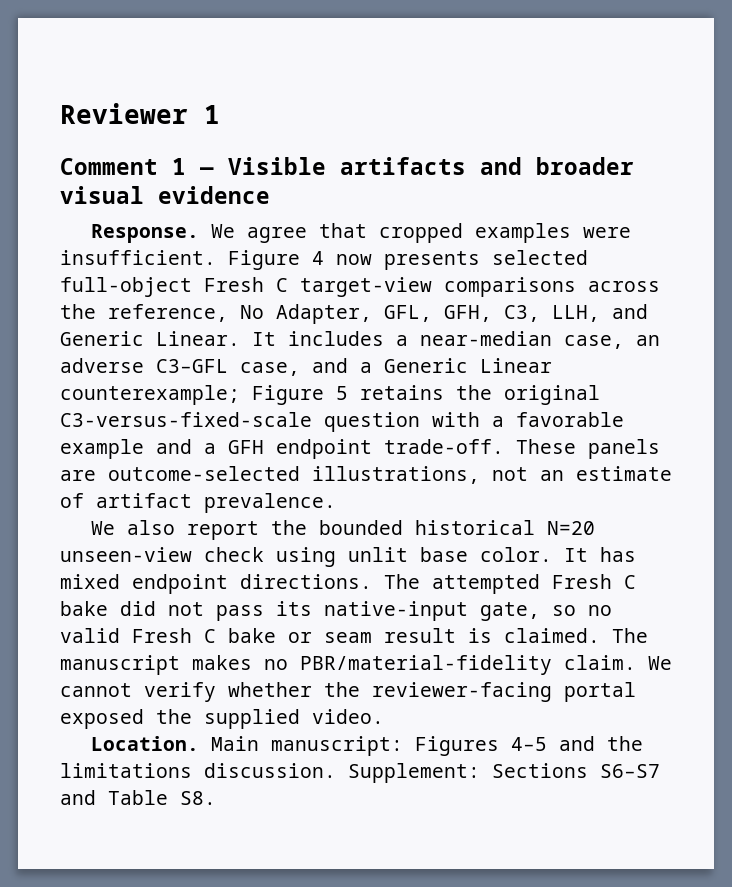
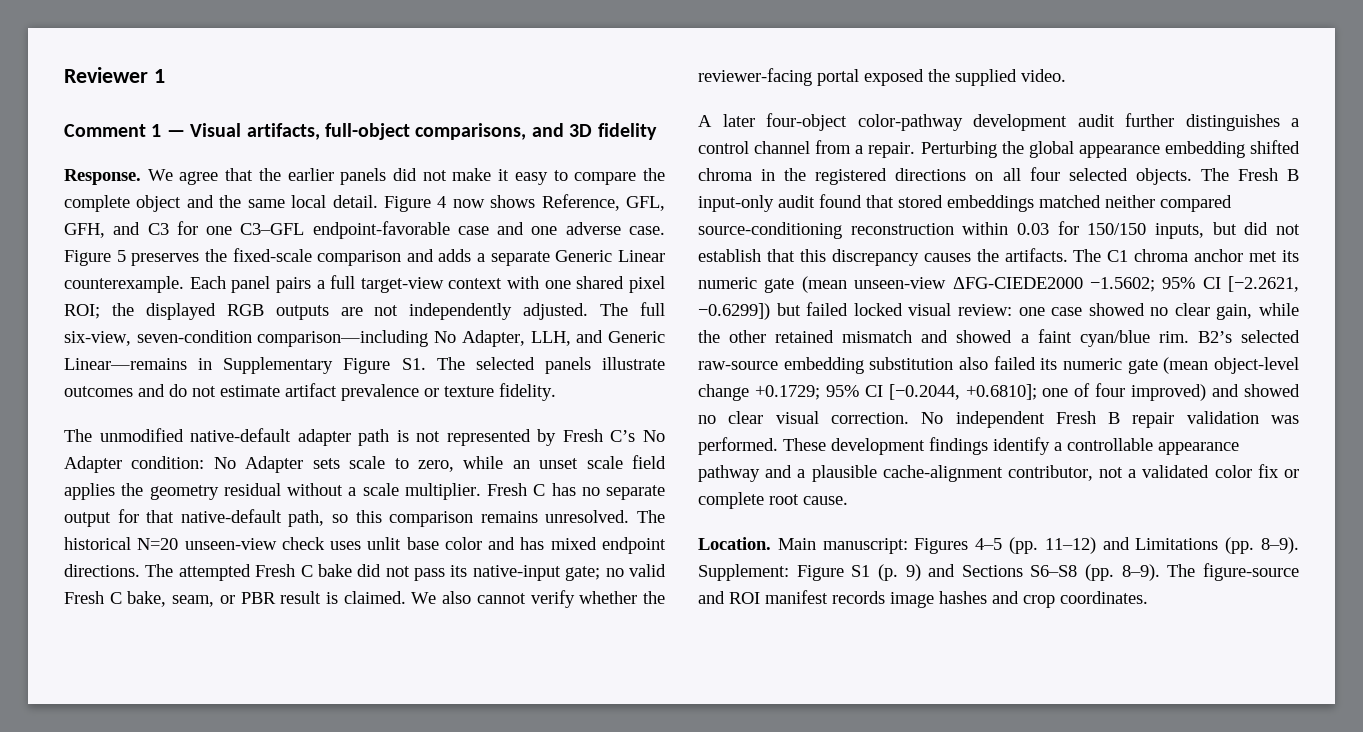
- Comment 1 — Visible artifacts and broader visual evidence
- Response. We agree that cropped examples were insufficient. Figure 4 now presents selected full-object Fresh C target-view comparisons across the reference, No Adapter, GFL, GFH, C3, LLH, and Generic Linear. It includes a near-median case, an adverse C3–GFL case, and a Generic Linear counterexample; Figure 5 retains the original C3-versus-fixed-scale question with a favorable example and a GFH endpoint trade-off. These panels are outcome-selected illustrations, not an estimate of artifact prevalence.
- We also report the bounded historical N=20 unseen-view check using unlit base color. It has mixed endpoint directions.
+ Comment 1 — Visual artifacts, full-object comparisons, and 3D fidelity
+ Response. We agree that the earlier panels did not make it easy to compare the complete object and the same local detail. Figure 4 now shows Reference, GFL, GFH, and C3 for one C3–GFL endpoint-favorable case and one adverse case. Figure 5 preserves the fixed-scale comparison and adds a separate Generic Linear counterexample. Each panel pairs a full target-view context with one shared pixel ROI; the displayed RGB outputs are not independently adjusted. The full six-view, seven-condition comparison—including No Adapter, LLH, and Generic Linear—remains in Supplementary Figure S1. The selected panels illustrate outcomes and do not estimate artifact prevalence or texture fidelity.
+ The unmodified native-default adapter path is not represented by Fresh C’s No Adapter condition: No Adapter sets scale to zero, while an unset scale field applies the geometry residual without a scale multiplier. Fresh C has no separate output for that native-default path, so this comparison remains unresolved. The historical N=20 unseen-view check uses unlit base color and has mixed endpoint directions.
- The attempted Fresh C bake did not pass its native-input gate, so no valid Fresh C bake or seam result is claimed. The manuscript makes no PBR/material-fidelity claim. We cannot verify whether the reviewer-facing portal exposed the supplied video.
+ The attempted Fresh C bake did not pass its native-input gate; no valid Fresh C bake, seam, or PBR result is claimed. We also cannot verify whether the reviewer-facing portal exposed the supplied video.
+ A later four-object color-pathway development audit further distinguishes a control channel from a repair. Perturbing the global appearance embedding shifted chroma in the registered directions on all four selected objects. The Fresh B input-only audit found that stored embeddings matched neither compared source-conditioning reconstruction within 0.03 for 150/150 inputs, but did not establish that this discrepancy causes the artifacts. The C1 chroma anchor met its numeric gate (mean unseen-view ΔFG-CIEDE2000 −1.5602; 95% CI [−2.2621, −0.6299]) but failed locked visual review: one case showed no clear gain, while the other retained mismatch and showed a faint cyan/blue rim. B2’s selected raw-source embedding substitution also failed its numeric gate (mean object-level change +0.1729; 95% CI [−0.2044, +0.6810]; one of four improved) and showed no clear visual correction. No independent Fresh B repair validation was performed. These development findings identify a controllable appearance pathway and a plausible cache-alignment contributor, not a validated color fix or complete root cause.
- Main manuscript: Figures 4–5 and the limitations discussion. Supplement: Sections S6–S7 and Table S8.
+ Main manuscript: Figures 4–5 (pp. 11–12) and Limitations (pp. 8–9). Supplement: Figure S1 (p. 9) and Sections S6–S8 (pp. 8–9). The figure-source and ROI manifest records image hashes and crop coordinates.

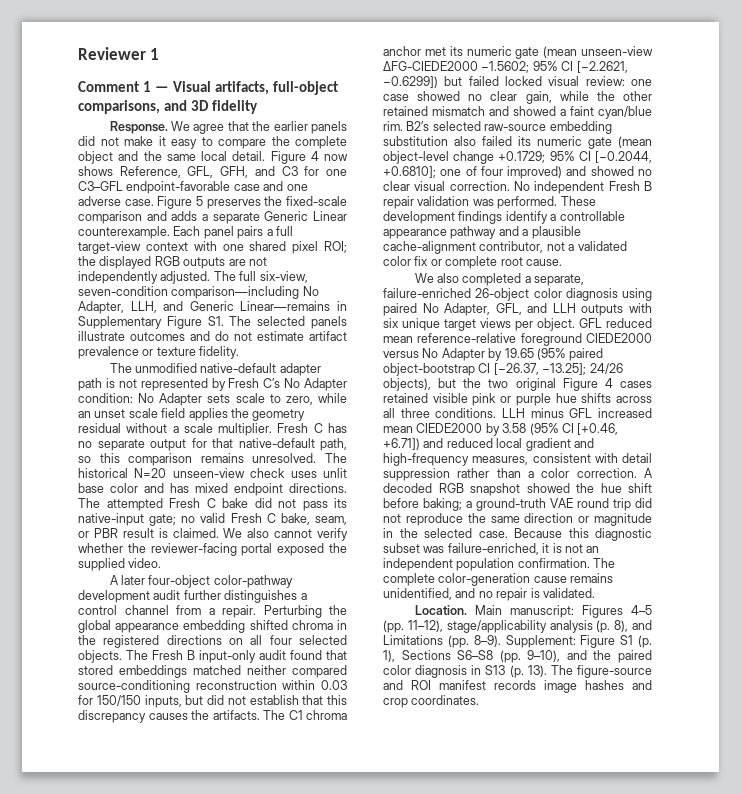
+ We also completed a separate, failure-enriched 26-object color diagnosis using paired No Adapter, GFL, and LLH outputs with six unique target views per object. GFL reduced mean reference-relative foreground CIEDE2000 versus No Adapter by 19.65 (95% paired object-bootstrap CI [−26.37, −13.25]; 24/26 objects), but the two original Figure 4 cases retained visible pink or purple hue shifts across all three conditions. LLH minus GFL increased mean CIEDE2000 by 3.58 (95% CI [+0.46, +6.71]) and reduced local gradient and high-frequency measures, consistent with detail suppression rather than a color correction. A decoded RGB snapshot showed the hue shift before baking; a ground-truth VAE round trip did not reproduce the same direction or magnitude in the selected case. Because this diagnostic subset was failure-enriched, it is not an independent population confirmation. The complete color-generation cause remains unidentified, and no repair is validated.
- Main manuscript: Figures 4–5 (pp. 11–12) and Limitations (pp. 8–9).
+ Main manuscript: Figures 4–5 (pp. 11–12), stage/applicability analysis (p. 8), and Limitations (pp. 8–9).
- Supplement: Figure S1 (p. 9) and Sections S6–S8 (pp. 8–9).
+ Supplement: Figure S1 (p. 1), Sections S6–S8 (pp. 9–10), and the paired color diagnosis in S13 (p. 13).

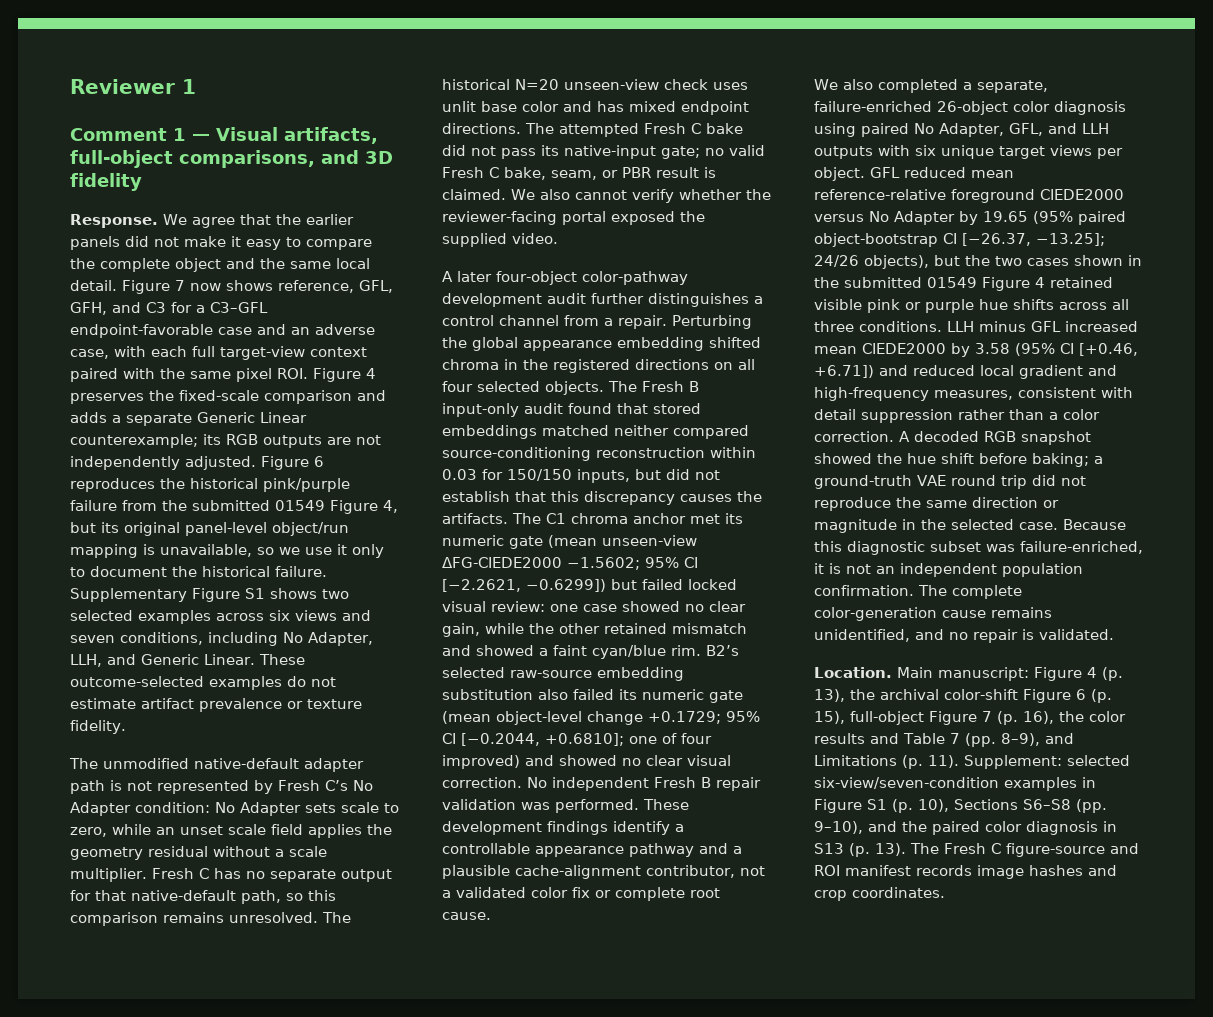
- Figure 4 now shows Reference, GFL, GFH, and C3 for one C3–GFL endpoint-favorable case and one adverse case. Figure 5 preserves the fixed-scale comparison and adds a separate Generic Linear counterexample. Each panel pairs a full target-view context with one shared pixel ROI; the displayed RGB outputs are not independently adjusted.
+ Figure 7 now shows reference, GFL, GFH, and C3 for a C3–GFL endpoint-favorable case and an adverse case, with each full target-view context paired with the same pixel ROI. Figure 4 preserves the fixed-scale comparison and adds a separate Generic Linear counterexample; its RGB outputs are not independently adjusted.
- The full six-view, seven-condition comparison—including No Adapter, LLH, and Generic Linear—remains in Supplementary Figure S1. The selected panels illustrate outcomes and do not estimate artifact prevalence or texture fidelity.
+ Figure 6 reproduces the historical pink/purple failure from the submitted 01549 Figure 4, but its original panel-level object/run mapping is unavailable, so we use it only to document the historical failure. Supplementary Figure S1 shows two selected examples across six views and seven conditions, including No Adapter, LLH, and Generic Linear. These outcome-selected examples do not estimate artifact prevalence or texture fidelity.
- GFL reduced mean reference-relative foreground CIEDE2000 versus No Adapter by 19.65 (95% paired object-bootstrap CI [−26.37, −13.25]; 24/26 objects), but the two original Figure 4 cases retained visible pink or purple hue shifts across all three conditions.
+ GFL reduced mean reference-relative foreground CIEDE2000 versus No Adapter by 19.65 (95% paired object-bootstrap CI [−26.37, −13.25]; 24/26 objects), but the two cases shown in the submitted 01549 Figure 4 retained visible pink or purple hue shifts across all three conditions.
- Main manuscript: Figures 4–5 (pp. 11–12), stage/applicability analysis (p. 8), and Limitations (pp. 8–9). Supplement: Figure S1 (p. 1), Sections S6–S8 (pp. 9–10), and the paired color diagnosis in S13 (p. 13).
+ Main manuscript: Figure 4 (p. 13), the archival color-shift Figure 6 (p. 15), full-object Figure 7 (p. 16), the color results and Table 7 (pp. 8–9), and Limitations (p. 11). Supplement: selected six-view/seven-condition examples in Figure S1 (p. 10), Sections S6–S8 (pp. 9–10), and the paired color diagnosis in S13 (p. 13).
- The figure-source and ROI manifest records image hashes and crop coordinates.
+ The Fresh C figure-source and ROI manifest records image hashes and crop coordinates.

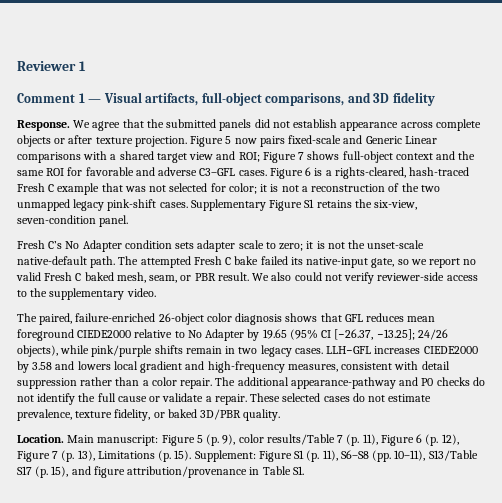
- We agree that the earlier panels did not make it easy to compare the complete object and the same local detail. Figure 7 now shows reference, GFL, GFH, and C3 for a C3–GFL endpoint-favorable case and an adverse case, with each full target-view context paired with the same pixel ROI. Figure 4 preserves the fixed-scale comparison and adds a separate Generic Linear counterexample; its RGB outputs are not independently adjusted. Figure 6 reproduces the historical pink/purple failure from the submitted 01549 Figure 4, but its original panel-level object/run mapping is unavailable, so we use it only to document the historical failure. Supplementary Figure S1 shows two selected examples across six views and seven conditions, including No Adapter, LLH, and Generic Linear. These outcome-selected examples do not estimate artifact prevalence or texture fidelity.
- The unmodified native-default adapter path is not represented by Fresh C’s No Adapter condition: No Adapter sets scale to zero, while an unset scale field applies the geometry residual without a scale multiplier. Fresh C has no separate output for that native-default path, so this comparison remains unresolved. The historical N=20 unseen-view check uses unlit base color and has mixed endpoint directions.
+ We agree that the submitted panels did not establish appearance across complete objects or after texture projection. Figure 5 now pairs fixed-scale and Generic Linear comparisons with a shared target view and ROI; Figure 7 shows full-object context and the same ROI for favorable and adverse C3–GFL cases. Figure 6 is a rights-cleared, hash-traced Fresh C example that was not selected for color; it is not a reconstruction of the two unmapped legacy pink-shift cases. Supplementary Figure S1 retains the six-view, seven-condition panel.
+ Fresh C’s No Adapter condition sets adapter scale to zero; it is not the unset-scale native-default path.
- The attempted Fresh C bake did not pass its native-input gate; no valid Fresh C bake, seam, or PBR result is claimed. We also cannot verify whether the reviewer-facing portal exposed the supplied video.
- A later four-object color-pathway development audit further distinguishes a control channel from a repair. Perturbing the global appearance embedding shifted chroma in the registered directions on all four selected objects. The Fresh B input-only audit found that stored embeddings matched neither compared source-conditioning reconstruction within 0.03 for 150/150 inputs, but did not establish that this discrepancy causes the artifacts. The C1 chroma anchor met its numeric gate (mean unseen-view ΔFG-CIEDE2000 −1.5602; 95% CI [−2.2621, −0.6299]) but failed locked visual review: one case showed no clear gain, while the other retained mismatch and showed a faint cyan/blue rim. B2’s selected raw-source embedding substitution also failed its numeric gate (mean object-level change +0.1729; 95% CI [−0.2044, +0.6810]; one of four improved) and showed no clear visual correction. No independent Fresh B repair validation was performed. These development findings identify a controllable appearance pathway and a plausible cache-alignment contributor, not a validated color fix or complete root cause.
- We also completed a separate, failure-enriched 26-object color diagnosis using paired No Adapter, GFL, and LLH outputs with six unique target views per object. GFL reduced mean reference-relative foreground CIEDE2000 versus No Adapter by 19.65 (95% paired object-bootstrap CI [−26.37, −13.25]; 24/26 objects), but the two cases shown in the submitted 01549 Figure 4 retained visible pink or purple hue shifts across all three conditions. LLH minus GFL increased mean CIEDE2000 by 3.58 (95% CI [+0.46, +6.71]) and reduced local gradient and high-frequency measures, consistent with detail suppression rather than a color correction. A decoded RGB snapshot showed the hue shift before baking; a ground-truth VAE round trip did not reproduce the same direction or magnitude in the selected case. Because this diagnostic subset was failure-enriched, it is not an independent population confirmation. The complete color-generation cause remains unidentified, and no repair is validated.
- Location. Main manuscript: Figure 4 (p. 13), the archival color-shift Figure 6 (p. 15), full-object Figure 7 (p. 16), the color results and Table 7 (pp. 8–9), and Limitations (p. 11). Supplement: selected six-view/seven-condition examples in Figure S1 (p. 10), Sections S6–S8 (pp. 9–10), and the paired color diagnosis in S13 (p. 13). The Fresh C figure-source and ROI manifest records image hashes and crop coordinates.
+ The attempted Fresh C bake failed its native-input gate, so we report no valid Fresh C baked mesh, seam, or PBR result. We also could not verify reviewer-side access to the supplementary video.
+ The paired, failure-enriched 26-object color diagnosis shows that GFL reduces mean foreground CIEDE2000 relative to No Adapter by 19.65 (95% CI [−26.37, −13.25]; 24/26 objects), while pink/purple shifts remain in two legacy cases. LLH−GFL increases CIEDE2000 by 3.58 and lowers local gradient and high-frequency measures, consistent with detail suppression rather than a color repair. The additional appearance-pathway and P0 checks do not identify the full cause or validate a repair. These selected cases do not estimate prevalence, texture fidelity, or baked 3D/PBR quality.
+ Location. Main manuscript: Figure 5 (p. 9), color results/Table 7 (p. 11), Figure 6 (p. 12), Figure 7 (p. 13), Limitations (p. 15). Supplement: Figure S1 (p. 11), S6–S8 (pp. 10–11), S13/Table S17 (p. 15), and figure attribution/provenance in Table S1.

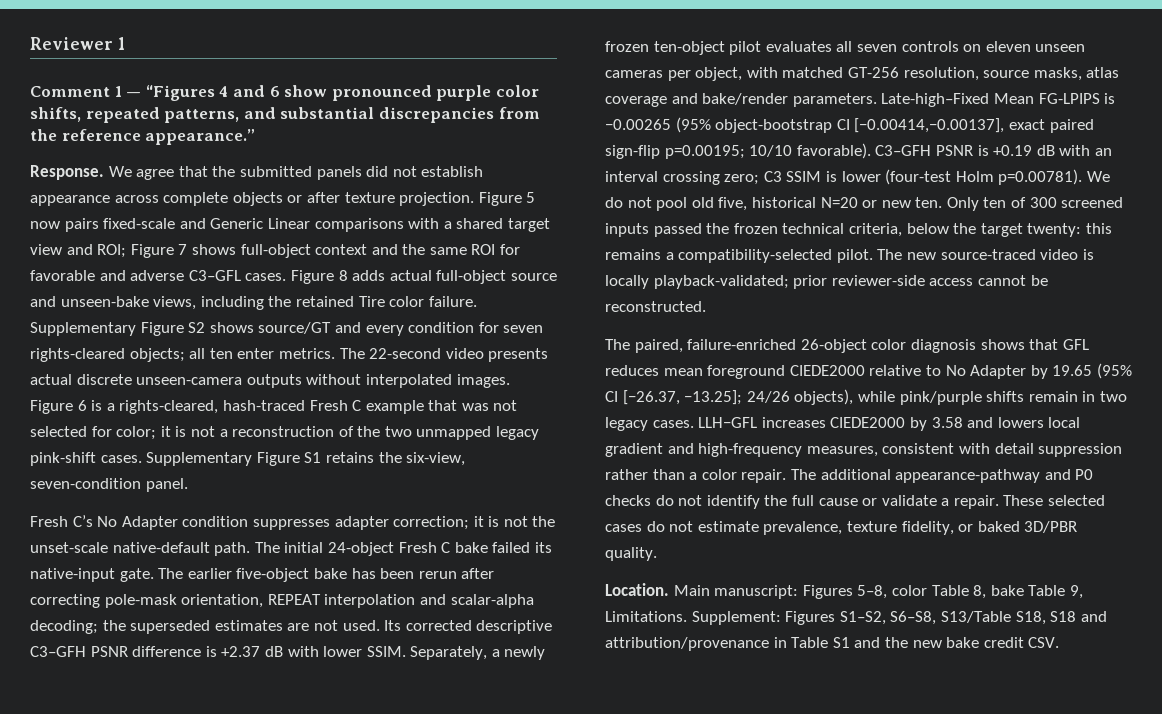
- Comment 1 — Visual artifacts, full-object comparisons, and 3D fidelity
+ Comment 1 — “Figures 4 and 6 show pronounced purple color shifts, repeated patterns, and substantial discrepancies from the reference appearance.”
- Figure 6 is a rights-cleared, hash-traced Fresh C example that was not selected for color; it is not a reconstruction of the two unmapped legacy pink-shift cases.
+ Figure 8 adds actual full-object source and unseen-bake views, including the retained Tire color failure. Supplementary Figure S2 shows source/GT and every condition for seven rights-cleared objects; all ten enter metrics. The 22-second video presents actual discrete unseen-camera outputs without interpolated images. Figure 6 is a rights-cleared, hash-traced Fresh C example that was not selected for color; it is not a reconstruction of the two unmapped legacy pink-shift cases.
- Fresh C’s No Adapter condition sets adapter scale to zero; it is not the unset-scale native-default path.
+ Fresh C’s No Adapter condition suppresses adapter correction; it is not the unset-scale native-default path.
- The attempted Fresh C bake failed its native-input gate, so we report no valid Fresh C baked mesh, seam, or PBR result. We also could not verify reviewer-side access to the supplementary video.
+ The initial 24-object Fresh C bake failed its native-input gate. The earlier five-object bake has been rerun after correcting pole-mask orientation, REPEAT interpolation and scalar-alpha decoding; the superseded estimates are not used. Its corrected descriptive C3–GFH PSNR difference is +2.37 dB with lower SSIM. Separately, a newly frozen ten-object pilot evaluates all seven controls on eleven unseen cameras per object, with matched GT-256 resolution, source masks, atlas coverage and bake/render parameters. Late-high–Fixed Mean FG-LPIPS is −0.00265 (95% object-bootstrap CI [−0.00414,−0.00137], exact paired sign-flip p=0.00195; 10/10 favorable). C3–GFH PSNR is +0.19 dB with an interval crossing zero; C3 SSIM is lower (four-test Holm p=0.00781). We do not pool old five, historical N=20 or new ten. Only ten of 300 screened inputs passed the frozen technical criteria, below the target twenty: this remains a compatibility-selected pilot. The new source-traced video is locally playback-validated; prior reviewer-side access cannot be reconstructed.
- Main manuscript: Figure 5 (p. 9), color results/Table 7 (p. 11), Figure 6 (p. 12), Figure 7 (p. 13), Limitations (p. 15). Supplement: Figure S1 (p. 11), S6–S8 (pp. 10–11), S13/Table S17 (p. 15), and figure attribution/provenance in Table S1.
+ Main manuscript: Figures 5–8, color Table 8, bake Table 9, Limitations. Supplement: Figures S1–S2, S6–S8, S13/Table S18, S18 and attribution/provenance in Table S1 and the new bake credit CSV.

